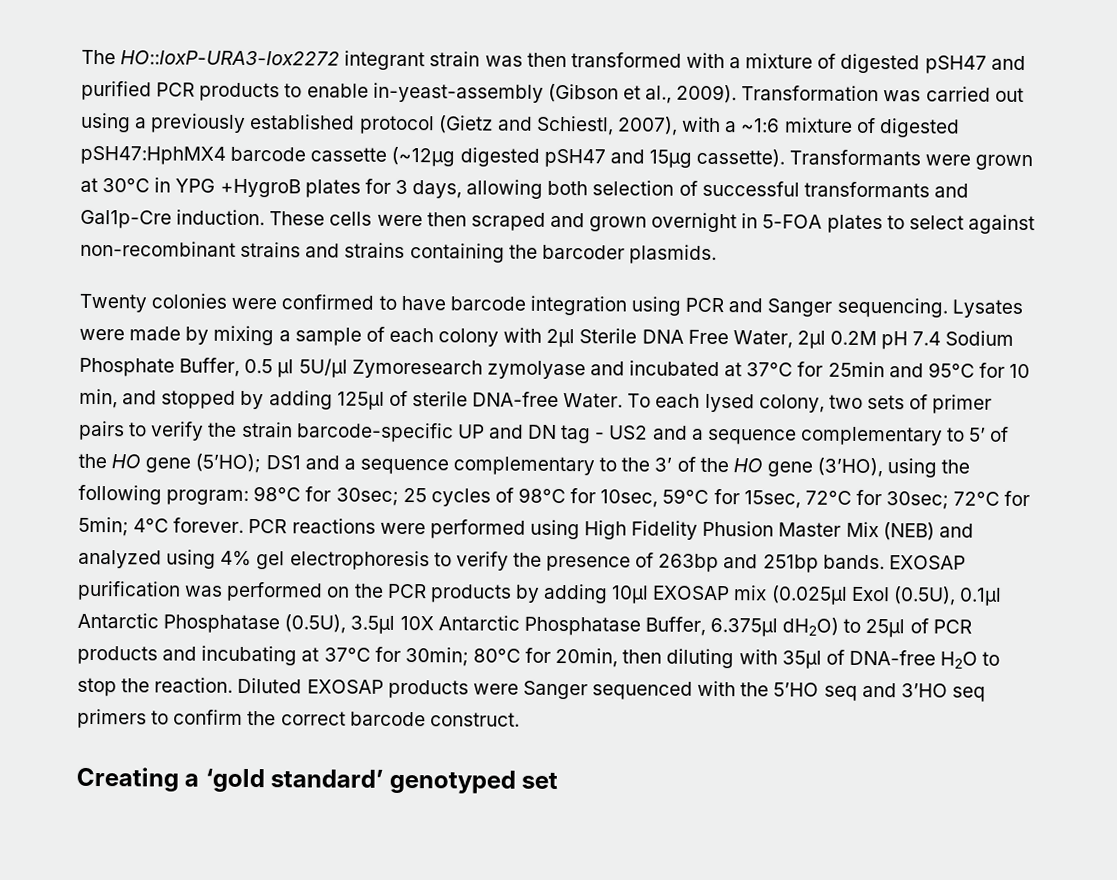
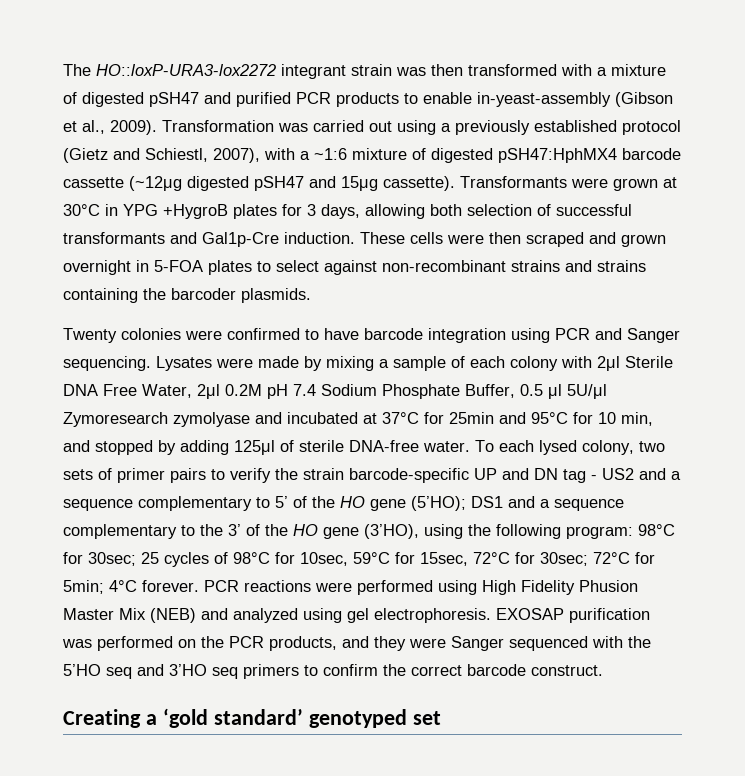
- Lysates were made by mixing a sample of each colony with 2μl Sterile DNA Free Water, 2μl 0.2M pH 7.4 Sodium Phosphate Buffer, 0.5 μl 5U/μl Zymoresearch zymolyase and incubated at 37°C for 25min and 95°C for 10 min, and stopped by adding 125μl of sterile DNA-free Water.
+ Lysates were made by mixing a sample of each colony with 2μl Sterile DNA Free Water, 2μl 0.2M pH 7.4 Sodium Phosphate Buffer, 0.5 μl 5U/μl Zymoresearch zymolyase and incubated at 37°C for 25min and 95°C for 10 min, and stopped by adding 125μl of sterile DNA-free water.
- PCR reactions were performed using High Fidelity Phusion Master Mix (NEB) and analyzed using 4% gel electrophoresis to verify the presence of 263bp and 251bp bands.
+ PCR reactions were performed using High Fidelity Phusion Master Mix (NEB) and analyzed using gel electrophoresis.
- EXOSAP purification was performed on the PCR products by adding 10μl EXOSAP mix (0.025μl ExoI (0.5U), 0.1μl Antarctic Phosphatase (0.5U), 3.5μl 10X Antarctic Phosphatase Buffer, 6.375μl dH2O) to 25μl of PCR products and incubating at 37°C for 30min; 80°C for 20min, then diluting with 35μl of DNA-free H2O to stop the reaction. Diluted EXOSAP products were Sanger sequenced with the 5’HO seq and 3’HO seq primers to confirm the correct barcode construct.
+ EXOSAP purification was performed on the PCR products, and they were Sanger sequenced with the 5’HO seq and 3’HO seq primers to confirm the correct barcode construct.

